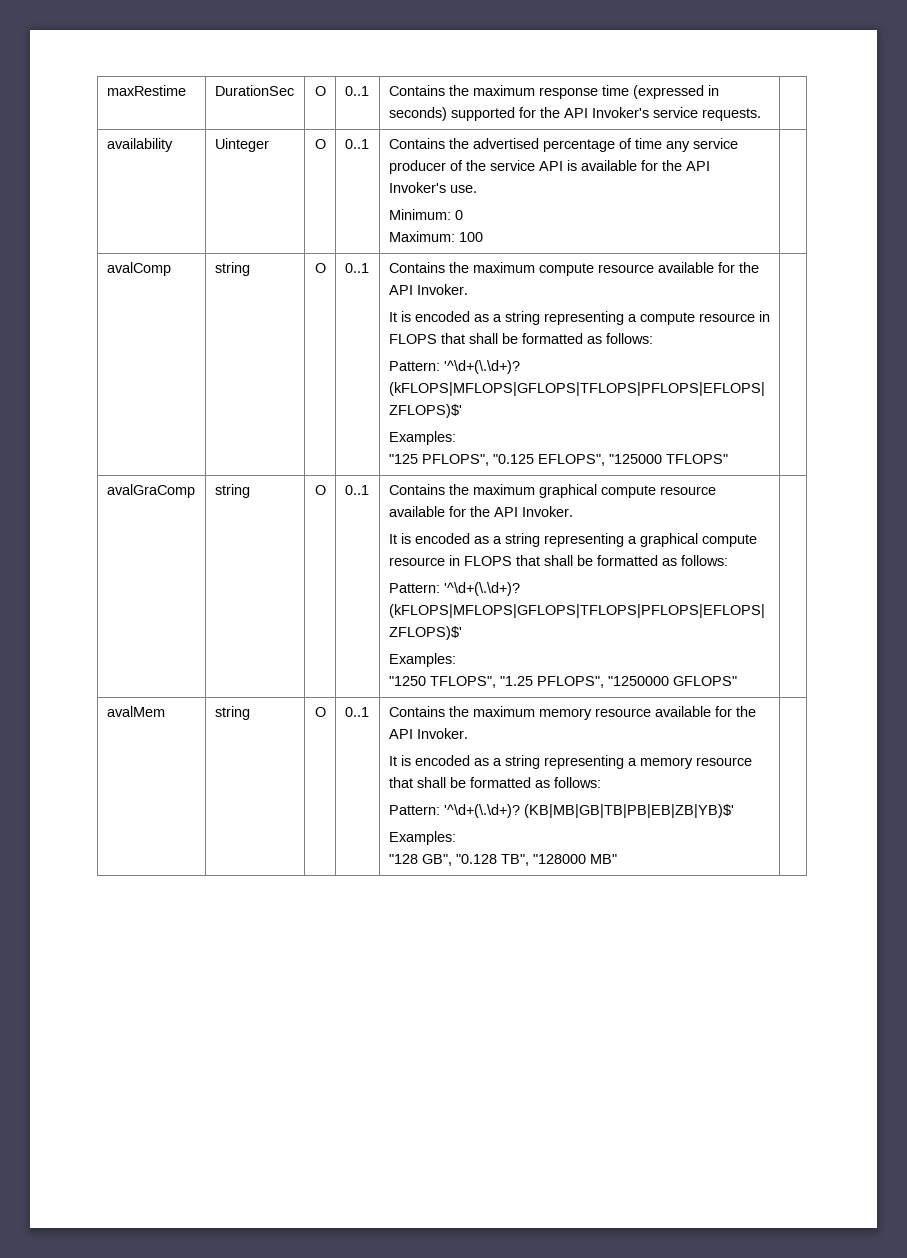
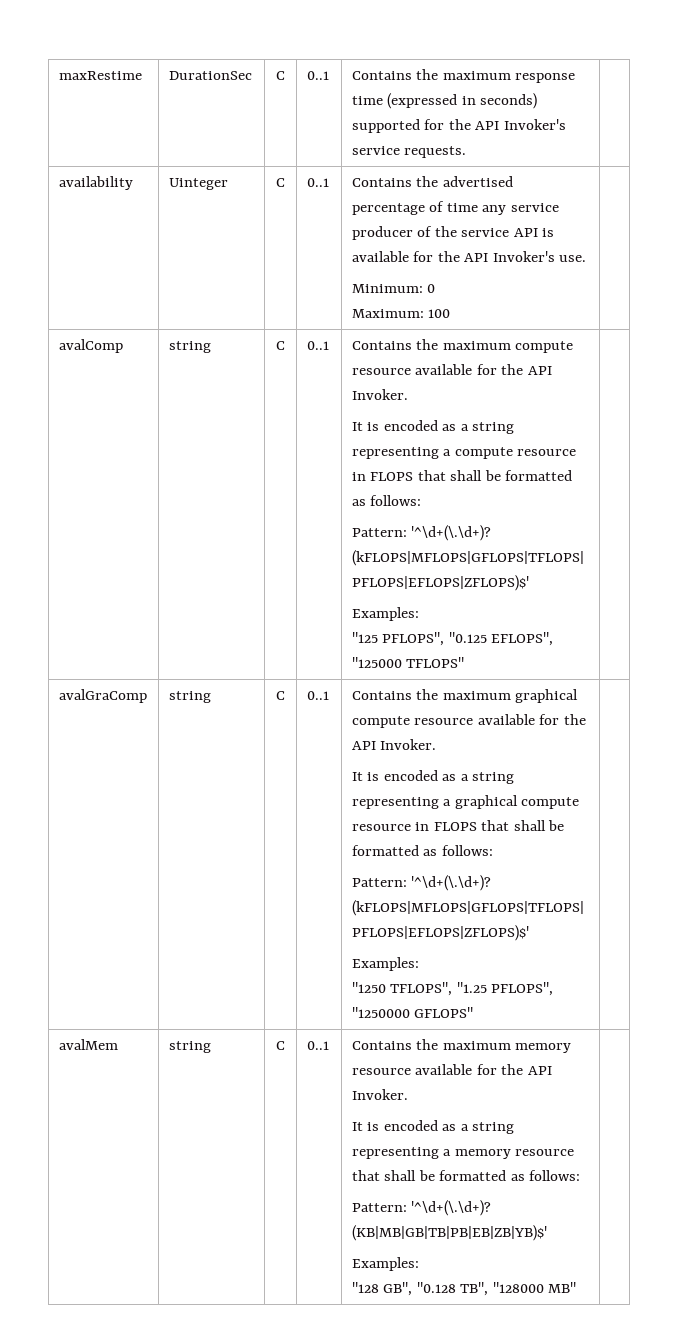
- maxRestime | DurationSec | O | 0..1 | Contains the maximum response time (expressed in seconds) supported for the API Invoker's service requests. |
+ maxRestime | DurationSec | C | 0..1 | Contains the maximum response time (expressed in seconds) supported for the API Invoker's service requests. |
- availability | Uinteger | O | 0..1 | Contains the advertised percentage of time any service producer of the service API is available for the API Invoker's use.
+ availability | Uinteger | C | 0..1 | Contains the advertised percentage of time any service producer of the service API is available for the API Invoker's use.
- avalComp | string | O
+ avalComp | string | C
- avalGraComp | string | O
+ avalGraComp | string | C
- avalMem | string | O | 0..1 | Contains the maximum memory resource available for the API Invoker.
+ avalMem | string | C | 0..1 | Contains the maximum memory resource available for the API Invoker.

